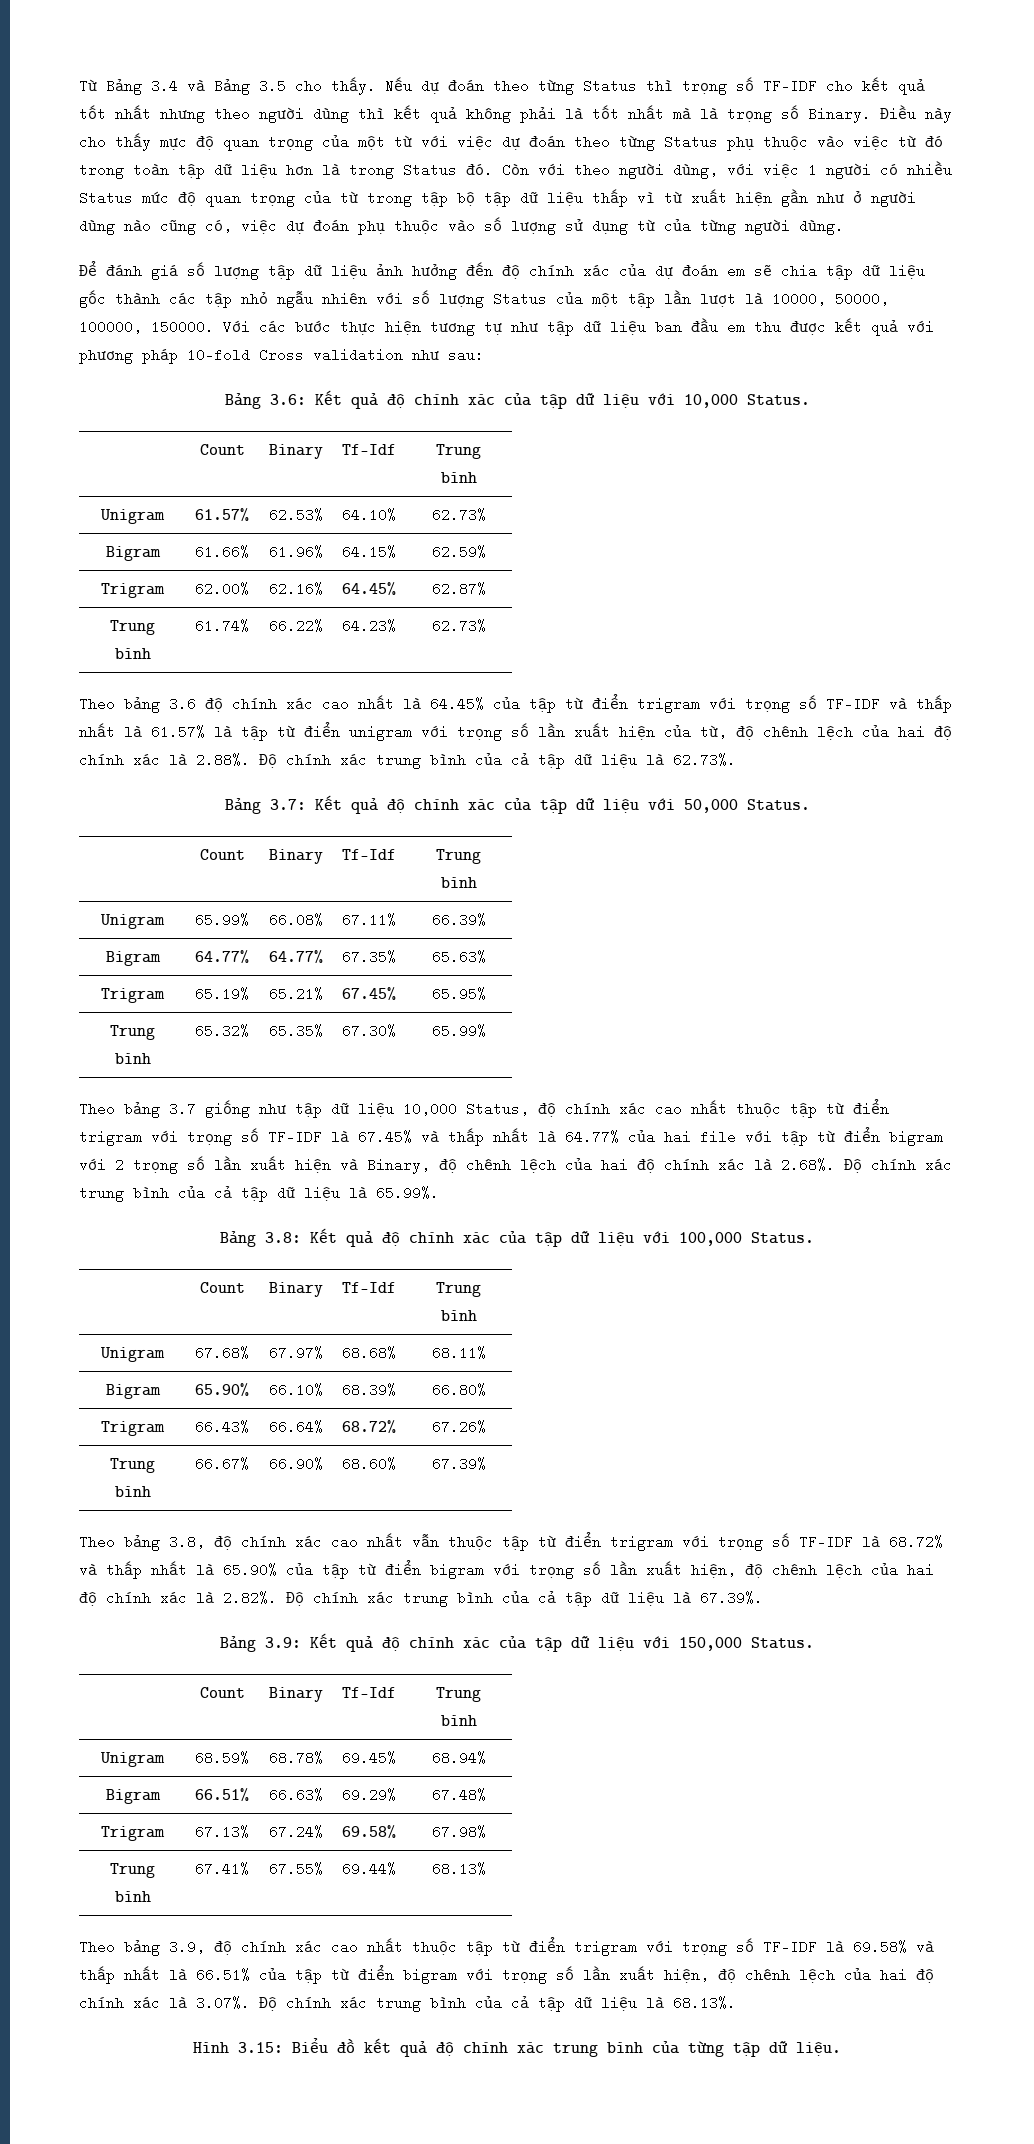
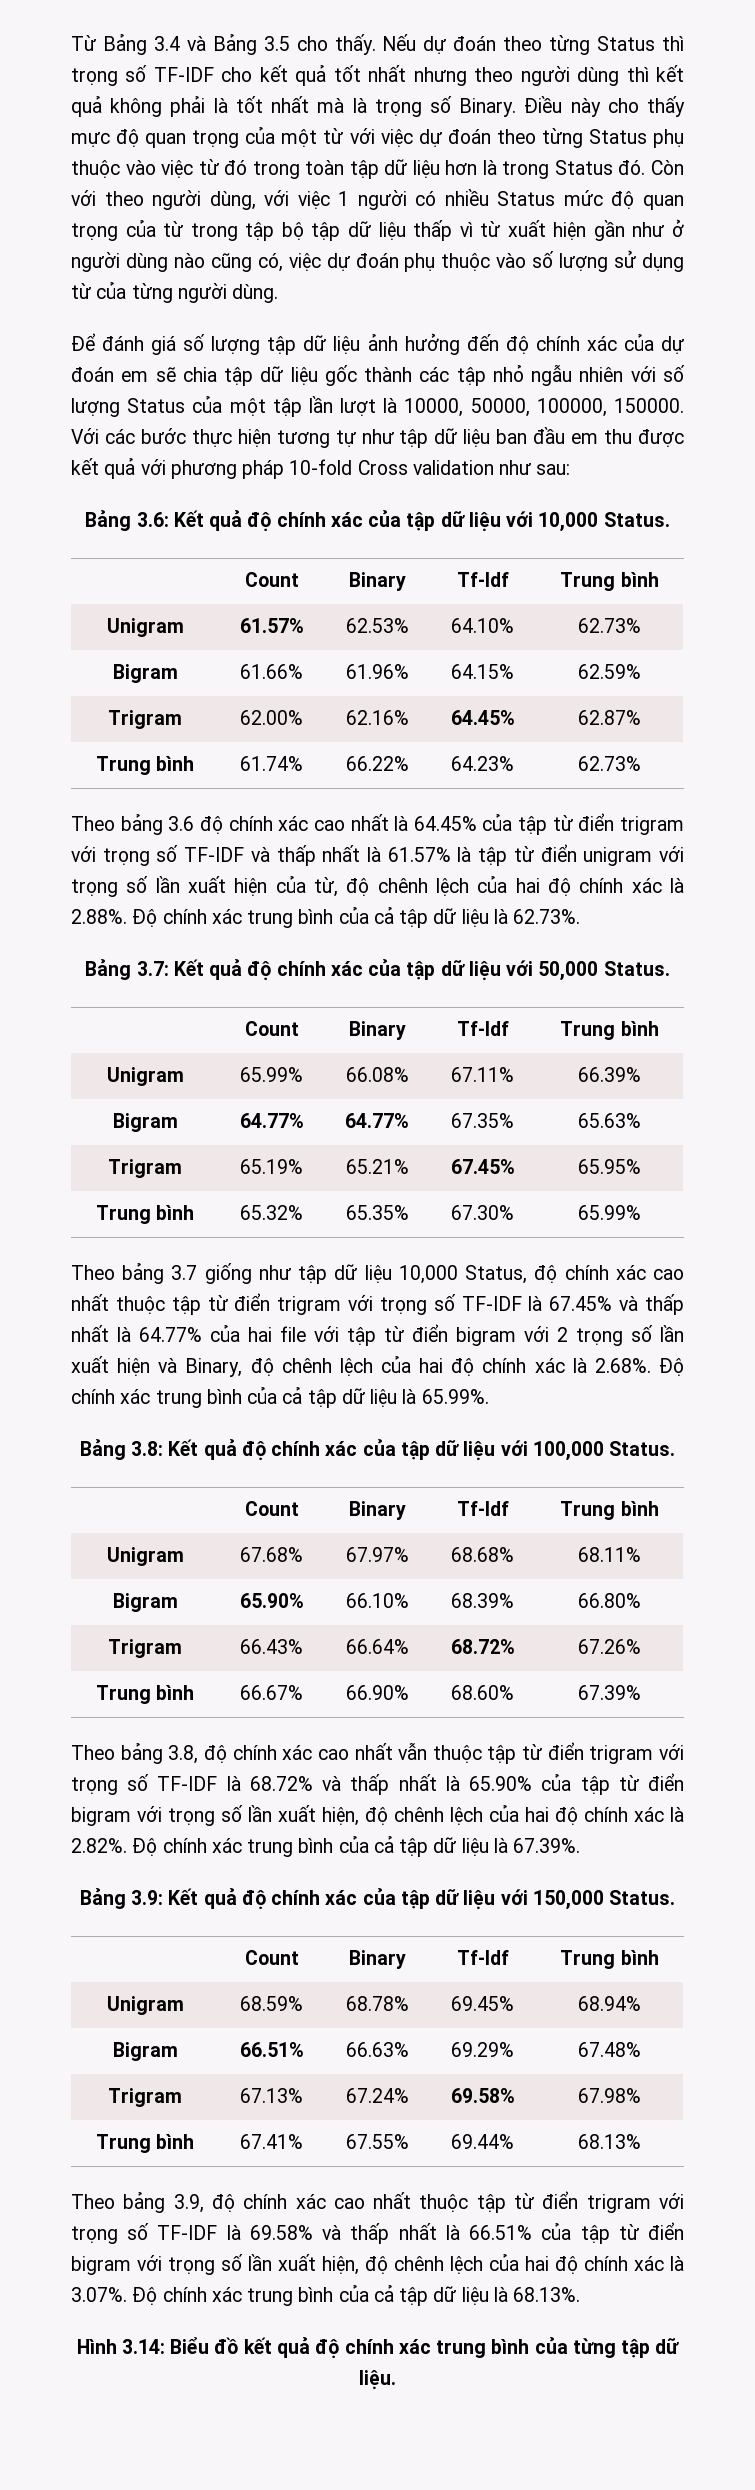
- Hình 3.15: Biểu đồ kết quả độ chính xác trung bình của từng tập dữ liệu.
+ Hình 3.14: Biểu đồ kết quả độ chính xác trung bình của từng tập dữ liệu.

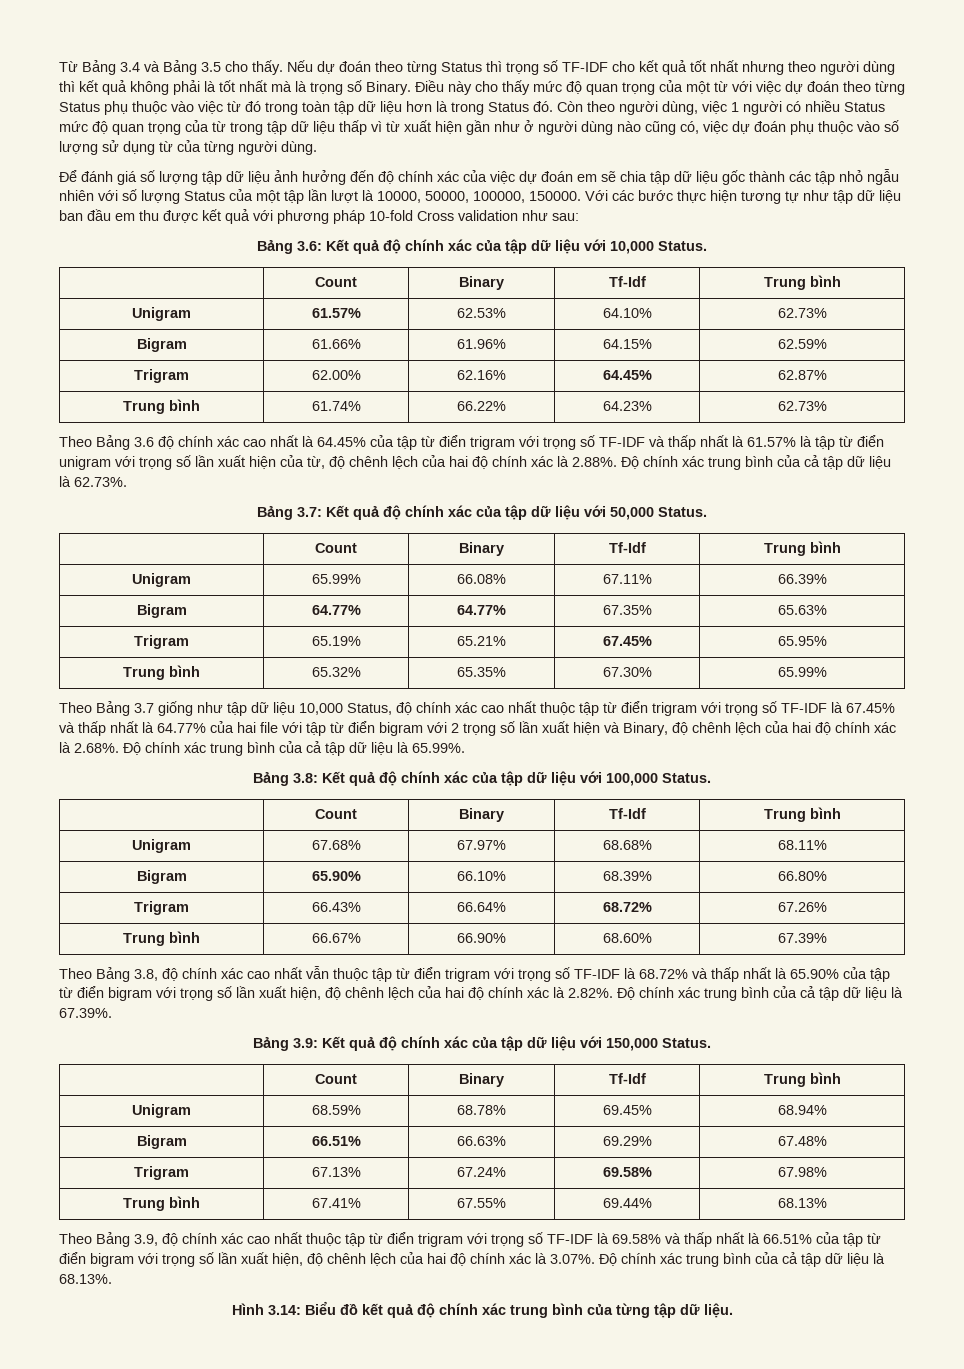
- Điều này cho thấy mực độ quan trọng của một từ với việc dự đoán theo từng Status phụ thuộc vào việc từ đó trong toàn tập dữ liệu hơn là trong Status đó.
+ Điều này cho thấy mức độ quan trọng của một từ với việc dự đoán theo từng Status phụ thuộc vào việc từ đó trong toàn tập dữ liệu hơn là trong Status đó.
- Còn với theo người dùng, với việc 1 người có nhiều Status mức độ quan trọng của từ trong tập bộ tập dữ liệu thấp vì từ xuất hiện gần như ở người dùng nào cũng có, việc dự đoán phụ thuộc vào số lượng sử dụng từ của từng người dùng.
+ Còn theo người dùng, việc 1 người có nhiều Status mức độ quan trọng của từ trong tập dữ liệu thấp vì từ xuất hiện gần như ở người dùng nào cũng có, việc dự đoán phụ thuộc vào số lượng sử dụng từ của từng người dùng.
- Để đánh giá số lượng tập dữ liệu ảnh hưởng đến độ chính xác của dự đoán em sẽ chia tập dữ liệu gốc thành các tập nhỏ ngẫu nhiên với số lượng Status của một tập lần lượt là 10000, 50000, 100000, 150000.
+ Để đánh giá số lượng tập dữ liệu ảnh hưởng đến độ chính xác của việc dự đoán em sẽ chia tập dữ liệu gốc thành các tập nhỏ ngẫu nhiên với số lượng Status của một tập lần lượt là 10000, 50000, 100000, 150000.
- Theo bảng 3.6 độ chính xác cao nhất là 64.45% của tập từ điển trigram với trọng số TF-IDF và thấp nhất là 61.57% là tập từ điển unigram với trọng số lần xuất hiện của từ, độ chênh lệch của hai độ chính xác là 2.88%. Độ chính xác trung bình của cả tập dữ liệu là 62.73%.
+ Theo Bảng 3.6 độ chính xác cao nhất là 64.45% của tập từ điển trigram với trọng số TF-IDF và thấp nhất là 61.57% là tập từ điển unigram với trọng số lần xuất hiện của từ, độ chênh lệch của hai độ chính xác là 2.88%. Độ chính xác trung bình của cả tập dữ liệu là 62.73%.
- Theo bảng 3.7 giống như tập dữ liệu 10,000 Status, độ chính xác cao nhất thuộc tập từ điển trigram với trọng số TF-IDF là 67.45% và thấp nhất là 64.77% của hai file với tập từ điển bigram với 2 trọng số lần xuất hiện và Binary, độ chênh lệch của hai độ chính xác là 2.68%. Độ chính xác trung bình của cả tập dữ liệu là 65.99%.
+ Theo Bảng 3.7 giống như tập dữ liệu 10,000 Status, độ chính xác cao nhất thuộc tập từ điển trigram với trọng số TF-IDF là 67.45% và thấp nhất là 64.77% của hai file với tập từ điển bigram với 2 trọng số lần xuất hiện và Binary, độ chênh lệch của hai độ chính xác là 2.68%. Độ chính xác trung bình của cả tập dữ liệu là 65.99%.
- Theo bảng 3.8, độ chính xác cao nhất vẫn thuộc tập từ điển trigram với trọng số TF-IDF là 68.72% và thấp nhất là 65.90% của tập từ điển bigram với trọng số lần xuất hiện, độ chênh lệch của hai độ chính xác là 2.82%. Độ chính xác trung bình của cả tập dữ liệu là 67.39%.
+ Theo Bảng 3.8, độ chính xác cao nhất vẫn thuộc tập từ điển trigram với trọng số TF-IDF là 68.72% và thấp nhất là 65.90% của tập từ điển bigram với trọng số lần xuất hiện, độ chênh lệch của hai độ chính xác là 2.82%. Độ chính xác trung bình của cả tập dữ liệu là 67.39%.
- Theo bảng 3.9, độ chính xác cao nhất thuộc tập từ điển trigram với trọng số TF-IDF là 69.58% và thấp nhất là 66.51% của tập từ điển bigram với trọng số lần xuất hiện, độ chênh lệch của hai độ chính xác là 3.07%. Độ chính xác trung bình của cả tập dữ liệu là 68.13%.
+ Theo Bảng 3.9, độ chính xác cao nhất thuộc tập từ điển trigram với trọng số TF-IDF là 69.58% và thấp nhất là 66.51% của tập từ điển bigram với trọng số lần xuất hiện, độ chênh lệch của hai độ chính xác là 3.07%. Độ chính xác trung bình của cả tập dữ liệu là 68.13%.

